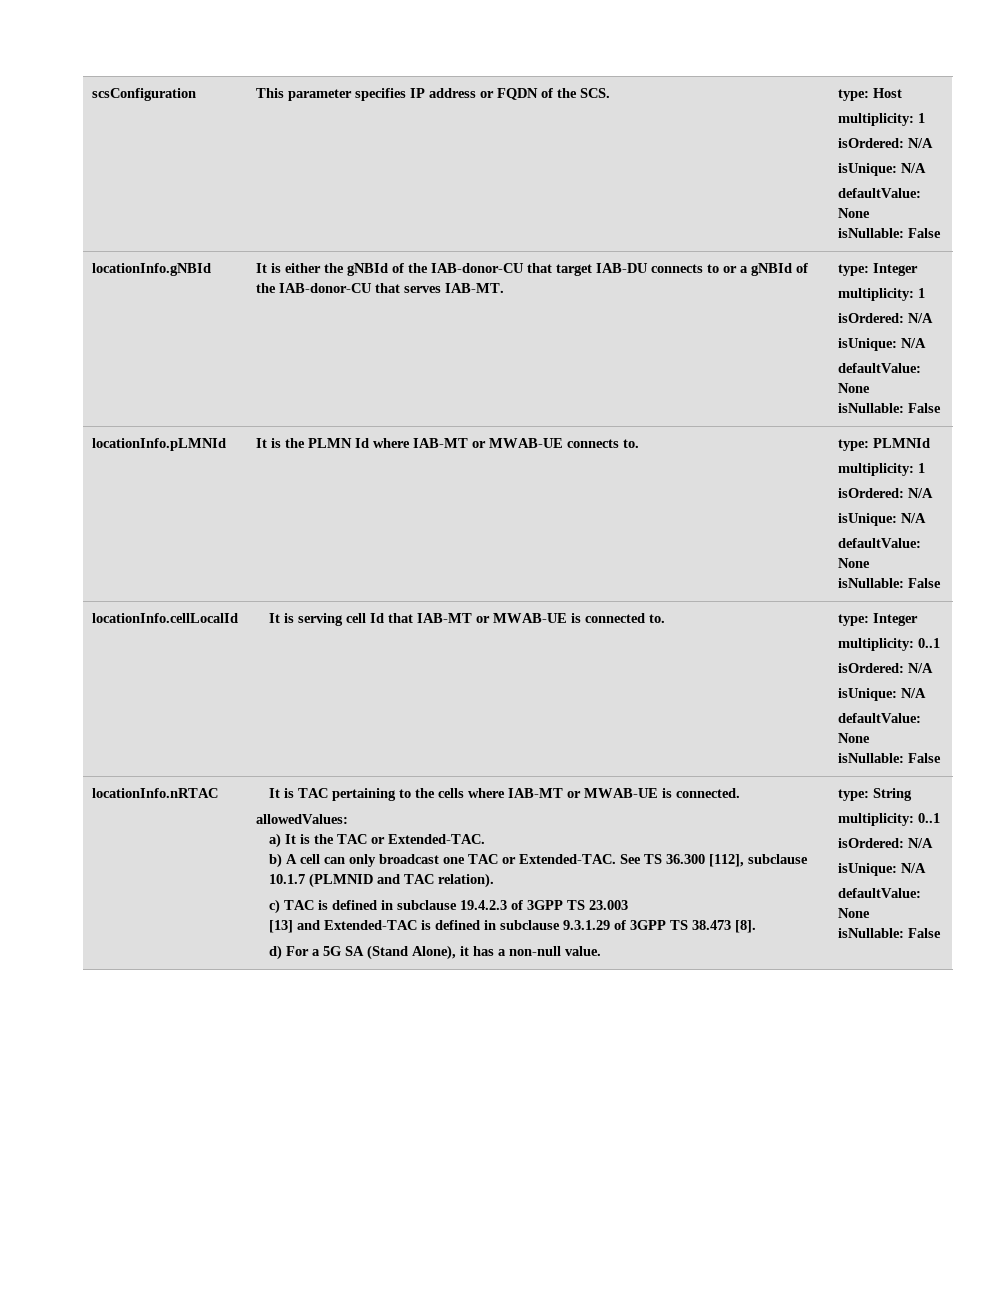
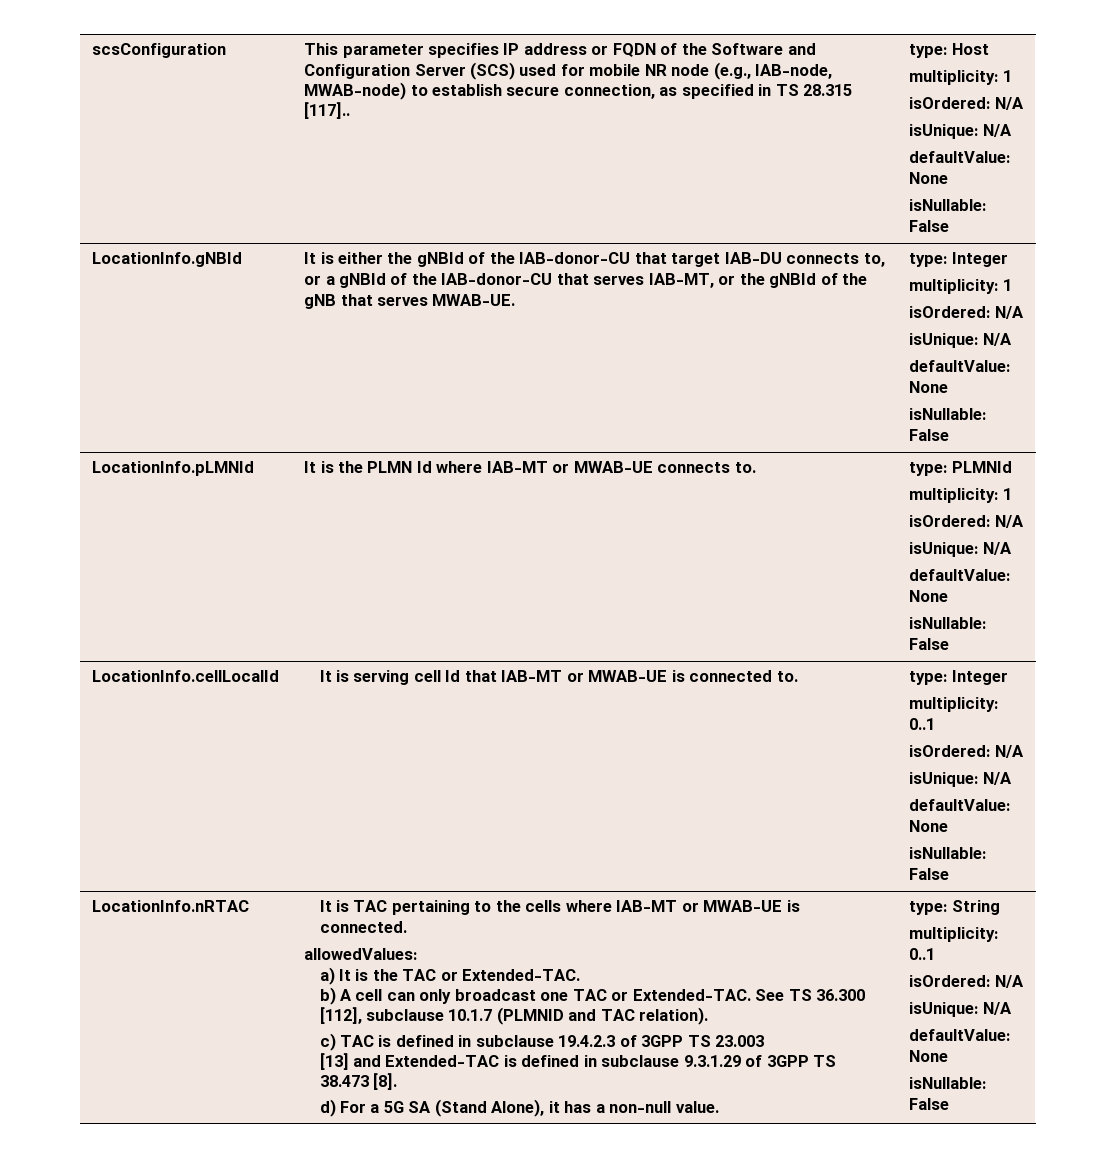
- This parameter specifies IP address or FQDN of the SCS.
+ This parameter specifies IP address or FQDN of the Software and Configuration Server (SCS) used for mobile NR node (e.g., IAB-node, MWAB-node) to establish secure connection, as specified in TS 28.315 [117]..
- locationInfo.gNBId
+ LocationInfo.gNBId
- It is either the gNBId of the IAB-donor-CU that target IAB-DU connects to or a gNBId of the IAB-donor-CU that serves IAB-MT.
+ It is either the gNBId of the IAB-donor-CU that target IAB-DU connects to, or a gNBId of the IAB-donor-CU that serves IAB-MT, or the gNBId of the gNB that serves MWAB-UE.
- locationInfo.pLMNId | It is the PLMN Id where IAB-MT or MWAB-UE connects to. | type: PLMNId
+ LocationInfo.pLMNId | It is the PLMN Id where IAB-MT or MWAB-UE connects to. | type: PLMNId
- locationInfo.cellLocalId | It is serving cell Id that IAB-MT or MWAB-UE is connected to. | type: Integer
+ LocationInfo.cellLocalId | It is serving cell Id that IAB-MT or MWAB-UE is connected to. | type: Integer
- locationInfo.nRTAC
+ LocationInfo.nRTAC

